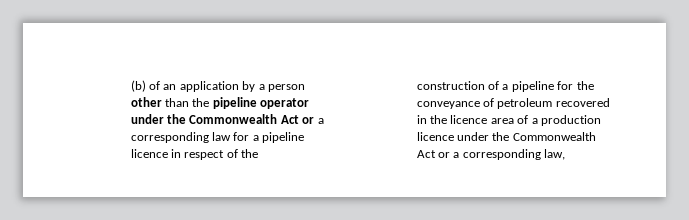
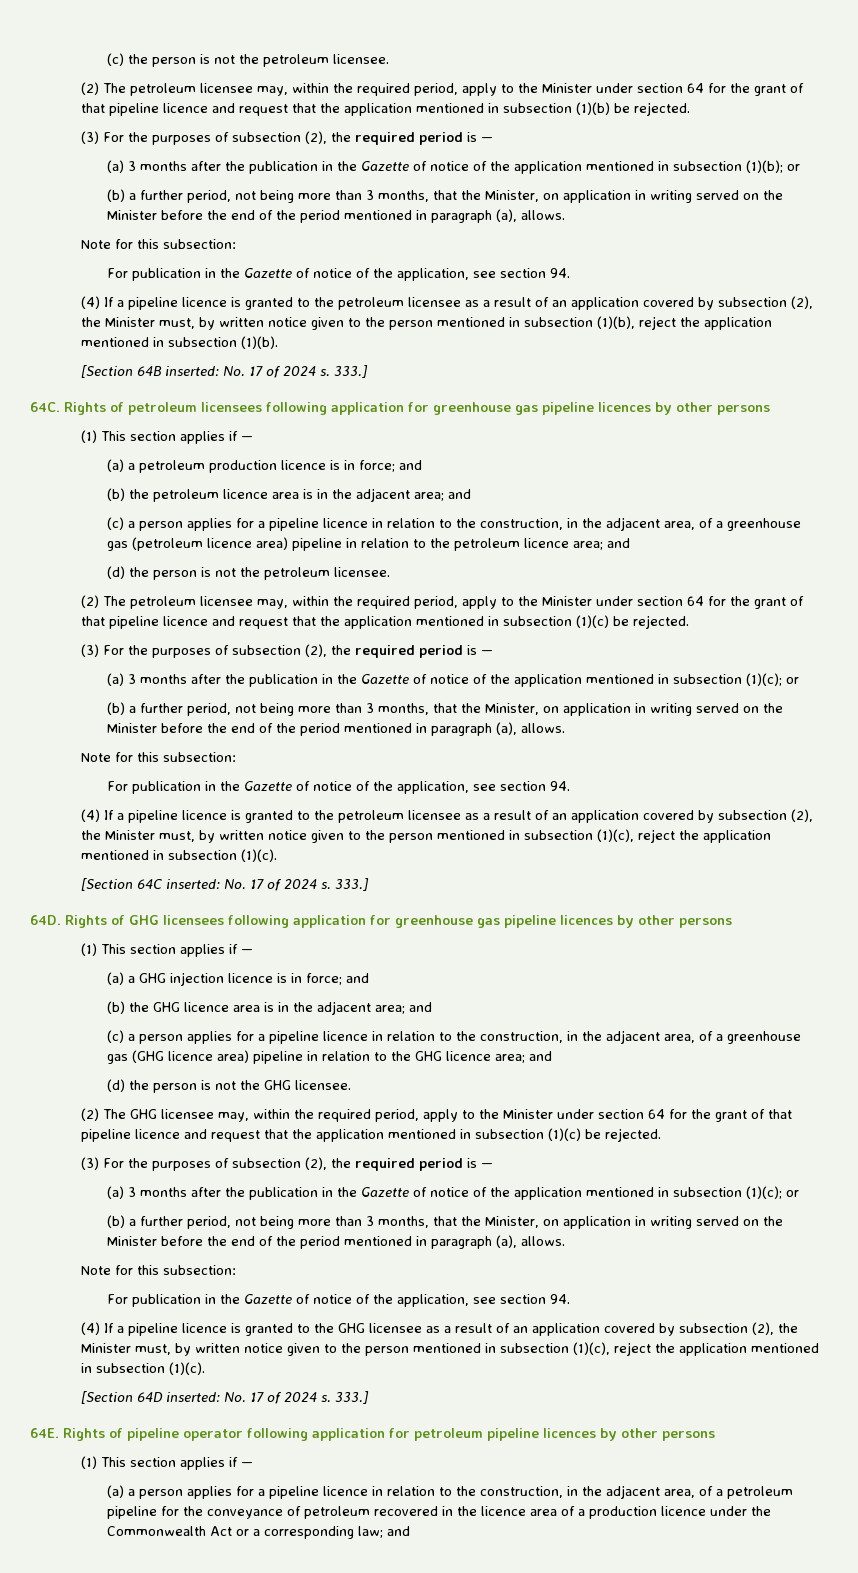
- (b) of an application by a person other than the pipeline operator under the Commonwealth Act or a corresponding law for a pipeline licence in respect of the construction of a pipeline for the conveyance of petroleum recovered in the licence area of a production licence under the Commonwealth Act or a corresponding law,
+ (c) the person is not the petroleum licensee.
+ (2) The petroleum licensee may, within the required period, apply to the Minister under section 64 for the grant of that pipeline licence and request that the application mentioned in subsection (1)(b) be rejected.
+ (3) For the purposes of subsection (2), the required period is —
+ (a) 3 months after the publication in the Gazette of notice of the application mentioned in subsection (1)(b); or
+ (b) a further period, not being more than 3 months, that the Minister, on application in writing served on the Minister before the end of the period mentioned in paragraph (a), allows.
+ Note for this subsection:
+ For publication in the Gazette of notice of the application, see section 94.
+ (4) If a pipeline licence is granted to the petroleum licensee as a result of an application covered by subsection (2), the Minister must, by written notice given to the person mentioned in subsection (1)(b), reject the application mentioned in subsection (1)(b).
+ [Section 64B inserted: No. 17 of 2024 s. 333.]
+ 64C. Rights of petroleum licensees following application for greenhouse gas pipeline licences by other persons
+ (1) This section applies if —
+ (a) a petroleum production licence is in force; and
+ (b) the petroleum licence area is in the adjacent area; and
+ (c) a person applies for a pipeline licence in relation to the construction, in the adjacent area, of a greenhouse gas (petroleum licence area) pipeline in relation to the petroleum licence area; and
+ (d) the person is not the petroleum licensee.
+ (2) The petroleum licensee may, within the required period, apply to the Minister under section 64 for the grant of that pipeline licence and request that the application mentioned in subsection (1)(c) be rejected.
+ (3) For the purposes of subsection (2), the required period is —
+ (a) 3 months after the publication in the Gazette of notice of the application mentioned in subsection (1)(c); or
+ (b) a further period, not being more than 3 months, that the Minister, on application in writing served on the Minister before the end of the period mentioned in paragraph (a), allows.
+ Note for this subsection:
+ For publication in the Gazette of notice of the application, see section 94.
+ (4) If a pipeline licence is granted to the petroleum licensee as a result of an application covered by subsection (2), the Minister must, by written notice given to the person mentioned in subsection (1)(c), reject the application mentioned in subsection (1)(c).
+ [Section 64C inserted: No. 17 of 2024 s. 333.]
+ 64D. Rights of GHG licensees following application for greenhouse gas pipeline licences by other persons
+ (1) This section applies if —
+ (a) a GHG injection licence is in force; and
+ (b) the GHG licence area is in the adjacent area; and
+ (c) a person applies for a pipeline licence in relation to the construction, in the adjacent area, of a greenhouse gas (GHG licence area) pipeline in relation to the GHG licence area; and
+ (d) the person is not the GHG licensee.
+ (2) The GHG licensee may, within the required period, apply to the Minister under section 64 for the grant of that pipeline licence and request that the application mentioned in subsection (1)(c) be rejected.
+ (3) For the purposes of subsection (2), the required period is —
+ (a) 3 months after the publication in the Gazette of notice of the application mentioned in subsection (1)(c); or
+ (b) a further period, not being more than 3 months, that the Minister, on application in writing served on the Minister before the end of the period mentioned in paragraph (a), allows.
+ Note for this subsection:
+ For publication in the Gazette of notice of the application, see section 94.
+ (4) If a pipeline licence is granted to the GHG licensee as a result of an application covered by subsection (2), the Minister must, by written notice given to the person mentioned in subsection (1)(c), reject the application mentioned in subsection (1)(c).
+ [Section 64D inserted: No. 17 of 2024 s. 333.]
+ 64E. Rights of pipeline operator following application for petroleum pipeline licences by other persons
+ (1) This section applies if —
+ (a) a person applies for a pipeline licence in relation to the construction, in the adjacent area, of a petroleum pipeline for the conveyance of petroleum recovered in the licence area of a production licence under the Commonwealth Act or a corresponding law; and

